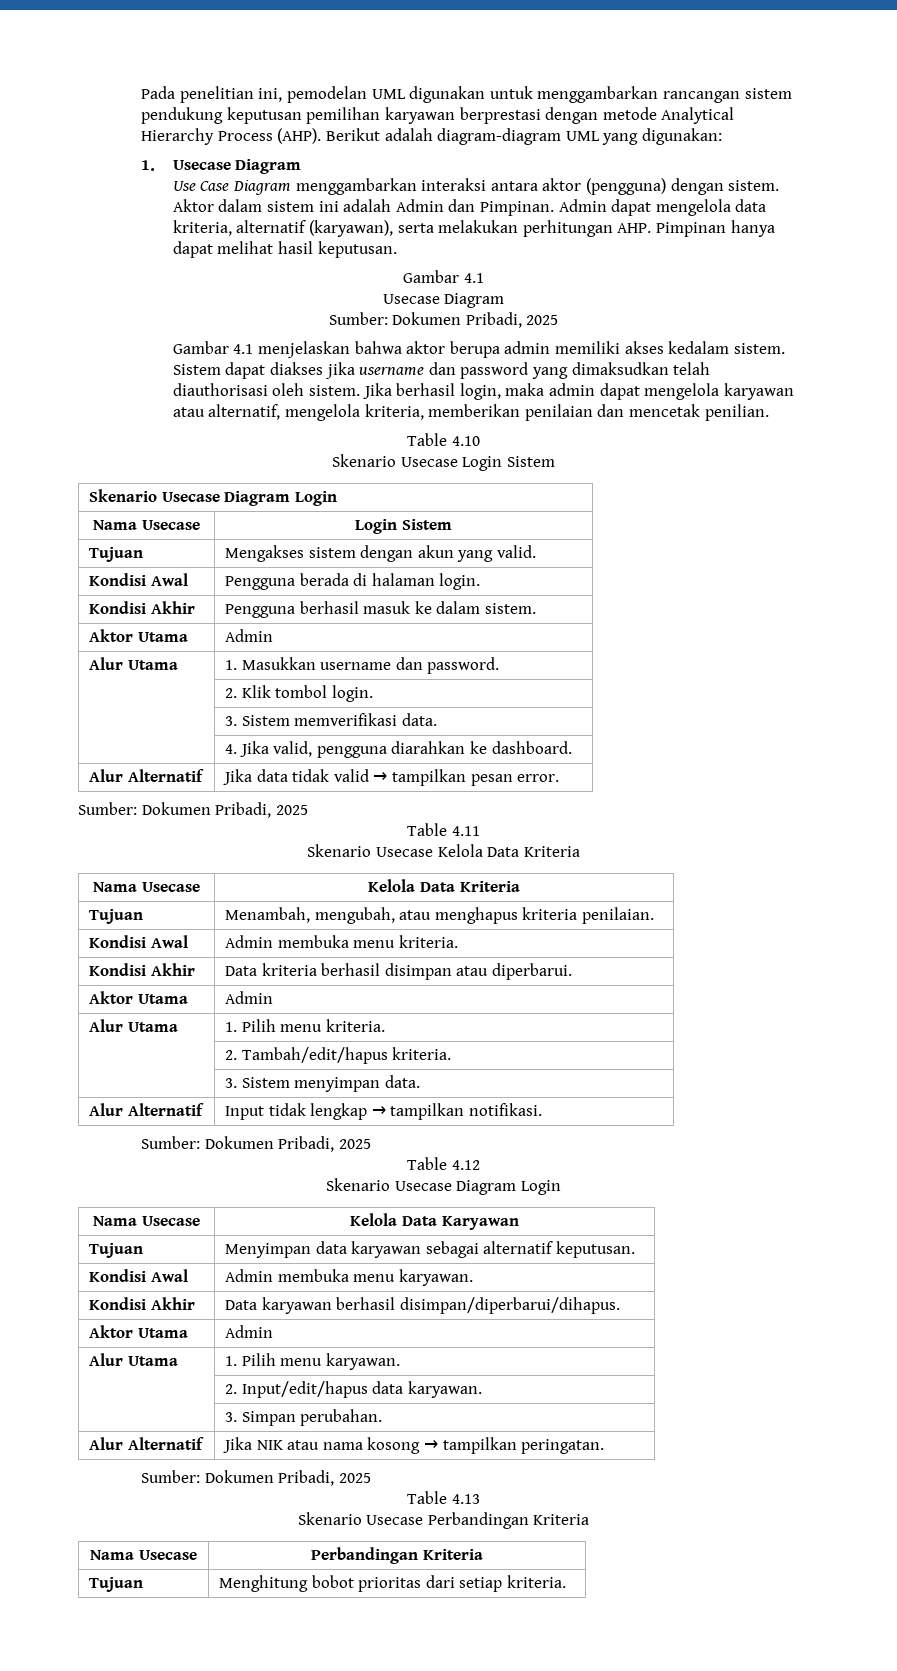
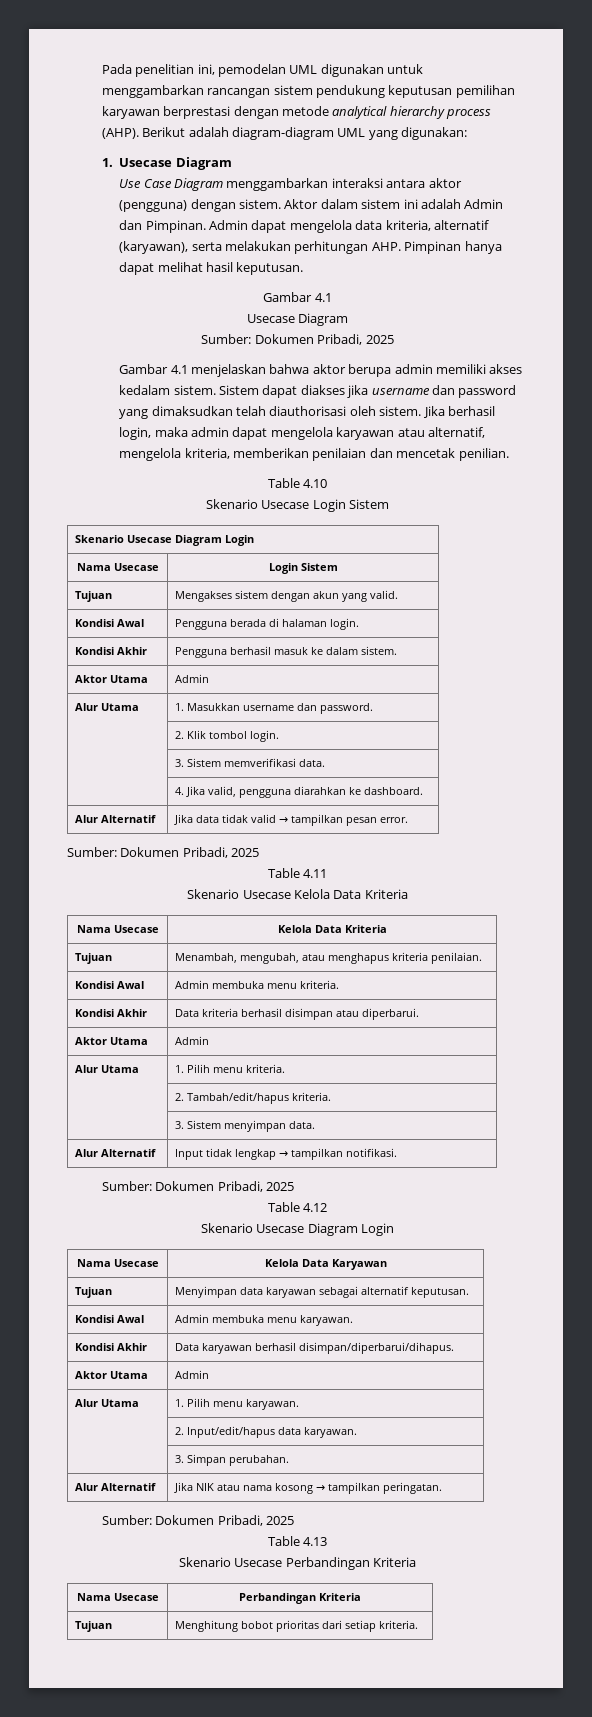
- Pada penelitian ini, pemodelan UML digunakan untuk menggambarkan rancangan sistem pendukung keputusan pemilihan karyawan berprestasi dengan metode Analytical Hierarchy Process (AHP).
+ Pada penelitian ini, pemodelan UML digunakan untuk menggambarkan rancangan sistem pendukung keputusan pemilihan karyawan berprestasi dengan metode analytical hierarchy process (AHP).

